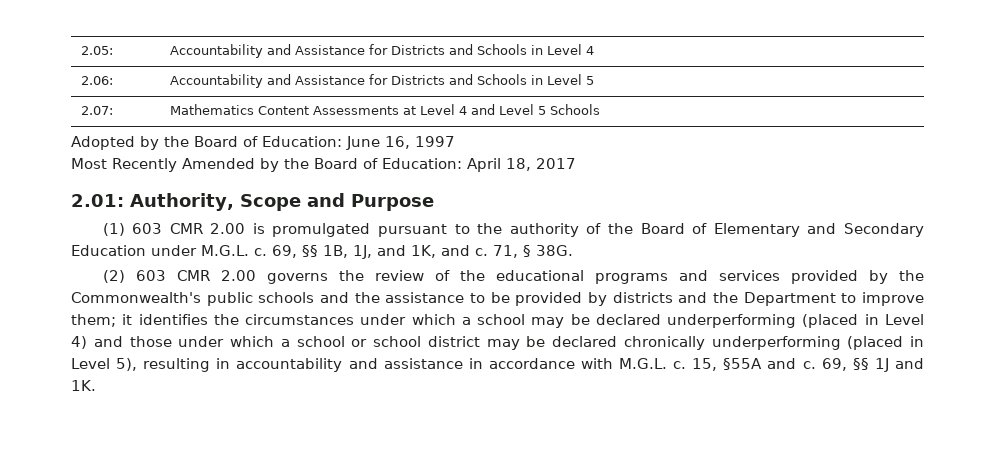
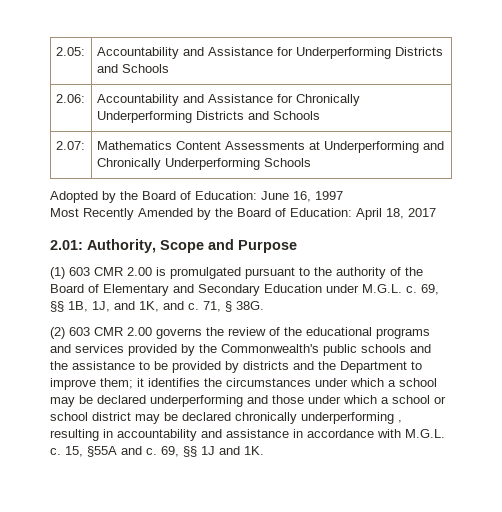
- 2.05: | Accountability and Assistance for Districts and Schools in Level 4
+ 2.05: | Accountability and Assistance for Underperforming Districts and Schools
- 2.06: | Accountability and Assistance for Districts and Schools in Level 5
+ 2.06: | Accountability and Assistance for Chronically Underperforming Districts and Schools
- 2.07: | Mathematics Content Assessments at Level 4 and Level 5 Schools
+ 2.07: | Mathematics Content Assessments at Underperforming and Chronically Underperforming Schools
- it identifies the circumstances under which a school may be declared underperforming (placed in Level 4) and those under which a school or school district may be declared chronically underperforming (placed in Level 5), resulting in accountability and assistance in accordance with M.G.L. c.
+ it identifies the circumstances under which a school may be declared underperforming and those under which a school or school district may be declared chronically underperforming , resulting in accountability and assistance in accordance with M.G.L. c.

